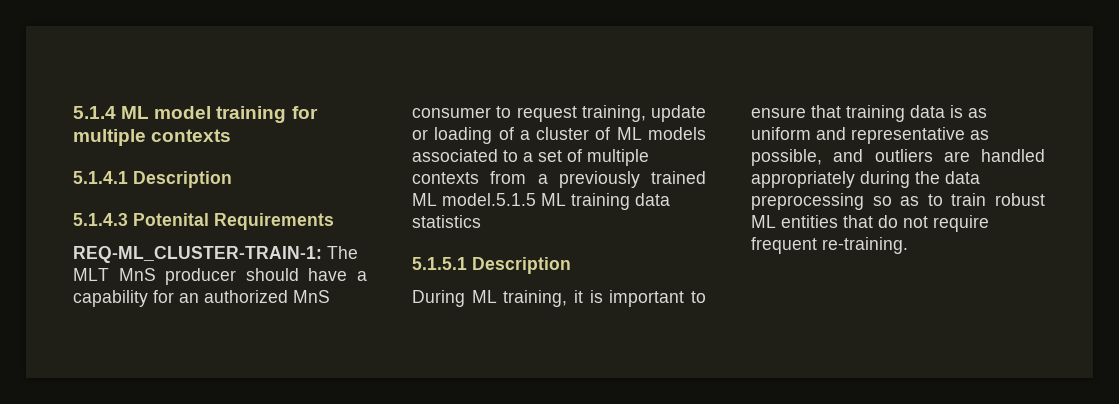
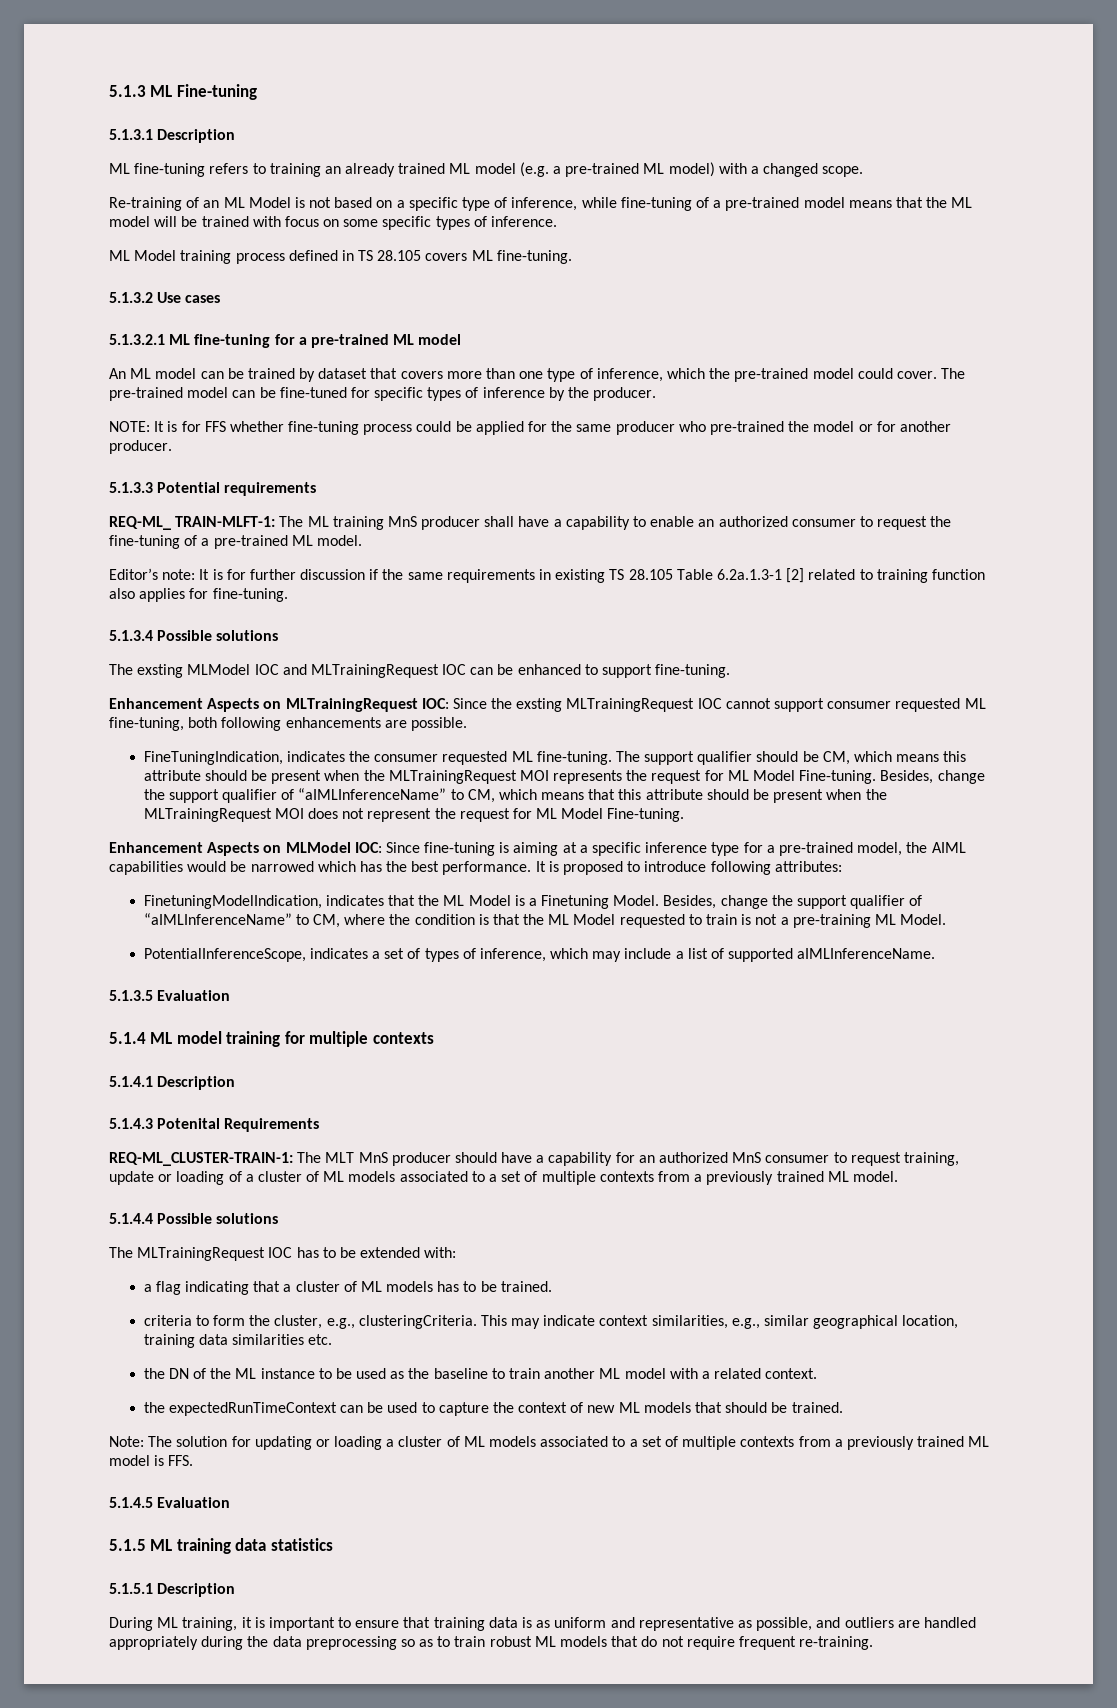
+ 5.1.3 ML Fine-tuning
+ 5.1.3.1 Description
+ ML fine-tuning refers to training an already trained ML model (e.g. a pre-trained ML model) with a changed scope.
+ Re-training of an ML Model is not based on a specific type of inference, while fine-tuning of a pre-trained model means that the ML model will be trained with focus on some specific types of inference.
+ ML Model training process defined in TS 28.105 covers ML fine-tuning.
+ 5.1.3.2 Use cases
+ 5.1.3.2.1 ML fine-tuning for a pre-trained ML model
+ An ML model can be trained by dataset that covers more than one type of inference, which the pre-trained model could cover. The pre-trained model can be fine-tuned for specific types of inference by the producer.
+ NOTE: It is for FFS whether fine-tuning process could be applied for the same producer who pre-trained the model or for another producer.
+ 5.1.3.3 Potential requirements
+ REQ-ML_ TRAIN-MLFT-1: The ML training MnS producer shall have a capability to enable an authorized consumer to request the fine-tuning of a pre-trained ML model.
+ Editor’s note: It is for further discussion if the same requirements in existing TS 28.105 Table 6.2a.1.3-1 [2] related to training function also applies for fine-tuning.
+ 5.1.3.4 Possible solutions
+ The exsting MLModel IOC and MLTrainingRequest IOC can be enhanced to support fine-tuning.
+ Enhancement Aspects on MLTrainingRequest IOC: Since the exsting MLTrainingRequest IOC cannot support consumer requested ML fine-tuning, both following enhancements are possible.
+ FineTuningIndication, indicates the consumer requested ML fine-tuning. The support qualifier should be CM, which means this attribute should be present when the MLTrainingRequest MOI represents the request for ML Model Fine-tuning. Besides, change the support qualifier of “aIMLInferenceName” to CM, which means that this attribute should be present when the MLTrainingRequest MOI does not represent the request for ML Model Fine-tuning.
+ Enhancement Aspects on MLModel IOC: Since fine-tuning is aiming at a specific inference type for a pre-trained model, the AIML capabilities would be narrowed which has the best performance. It is proposed to introduce following attributes:
+ FinetuningModelIndication, indicates that the ML Model is a Finetuning Model. Besides, change the support qualifier of “aIMLInferenceName” to CM, where the condition is that the ML Model requested to train is not a pre-training ML Model.
+ PotentialInferenceScope, indicates a set of types of inference, which may include a list of supported aIMLInferenceName.
+ 5.1.3.5 Evaluation
- REQ-ML_CLUSTER-TRAIN-1: The MLT MnS producer should have a capability for an authorized MnS consumer to request training, update or loading of a cluster of ML models associated to a set of multiple contexts from a previously trained ML model.5.1.5 ML training data statistics
+ REQ-ML_CLUSTER-TRAIN-1: The MLT MnS producer should have a capability for an authorized MnS consumer to request training, update or loading of a cluster of ML models associated to a set of multiple contexts from a previously trained ML model.
+ 5.1.4.4 Possible solutions
+ The MLTrainingRequest IOC has to be extended with:
+ a flag indicating that a cluster of ML models has to be trained.
+ criteria to form the cluster, e.g., clusteringCriteria. This may indicate context similarities, e.g., similar geographical location, training data similarities etc.
+ the DN of the ML instance to be used as the baseline to train another ML model with a related context.
+ the expectedRunTimeContext can be used to capture the context of new ML models that should be trained.
+ Note: The solution for updating or loading a cluster of ML models associated to a set of multiple contexts from a previously trained ML model is FFS.
+ 5.1.4.5 Evaluation
+ 5.1.5 ML training data statistics
- During ML training, it is important to ensure that training data is as uniform and representative as possible, and outliers are handled appropriately during the data preprocessing so as to train robust ML entities that do not require frequent re-training.
+ During ML training, it is important to ensure that training data is as uniform and representative as possible, and outliers are handled appropriately during the data preprocessing so as to train robust ML models that do not require frequent re-training.

